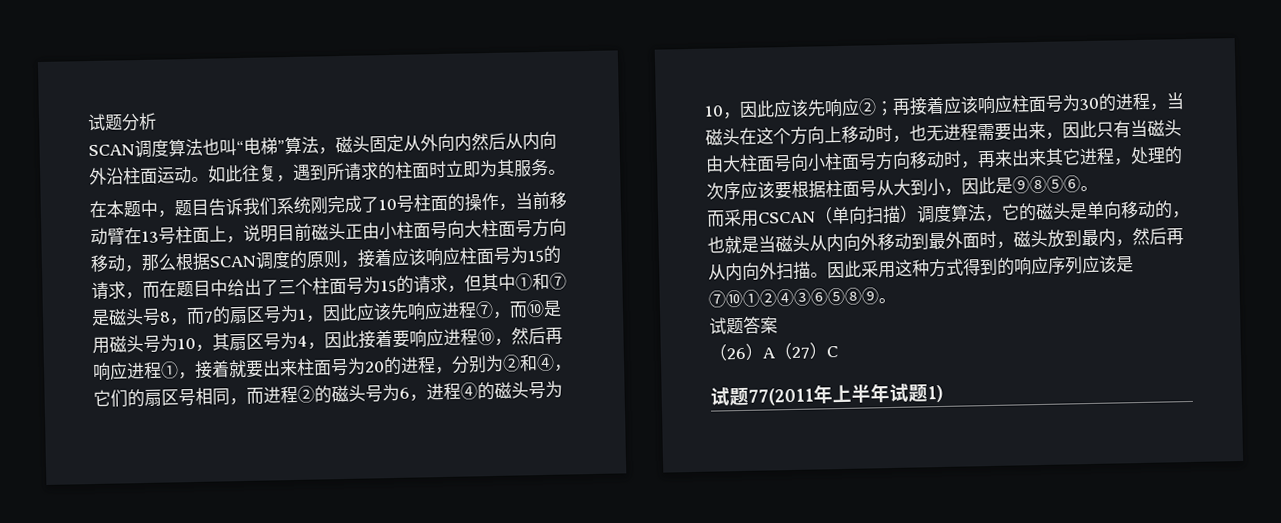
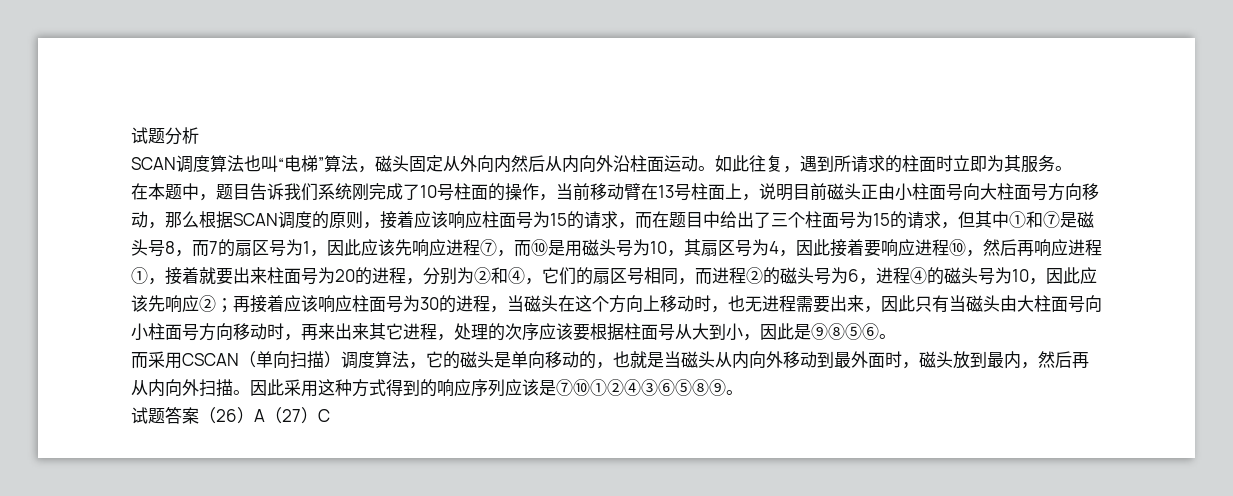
- 试题答案
- （26）A（27）C
+ 试题答案（26）A（27）C
- 试题77(2011年上半年试题1)

